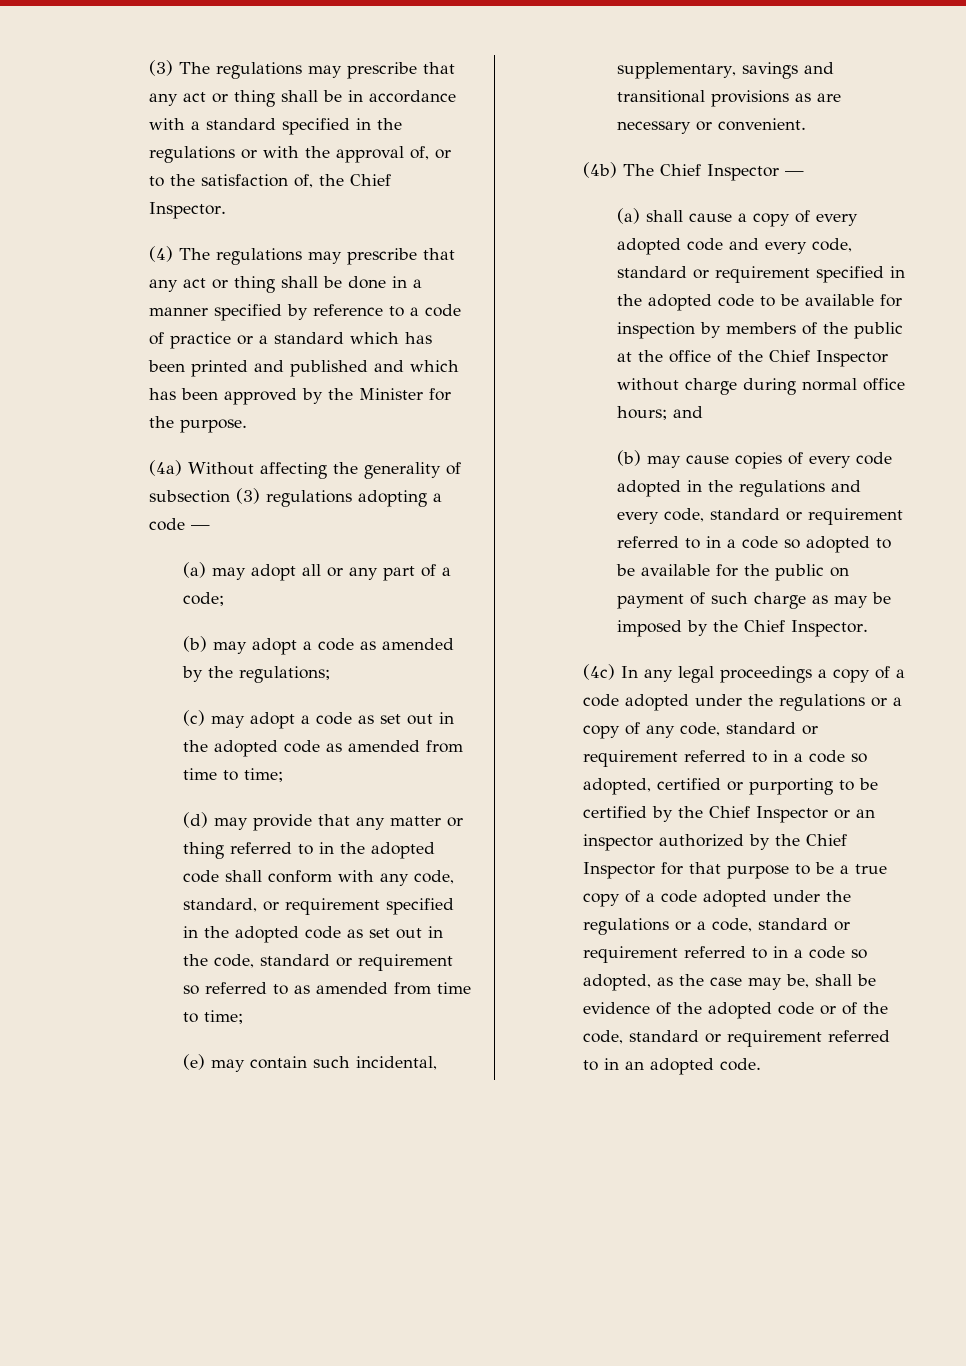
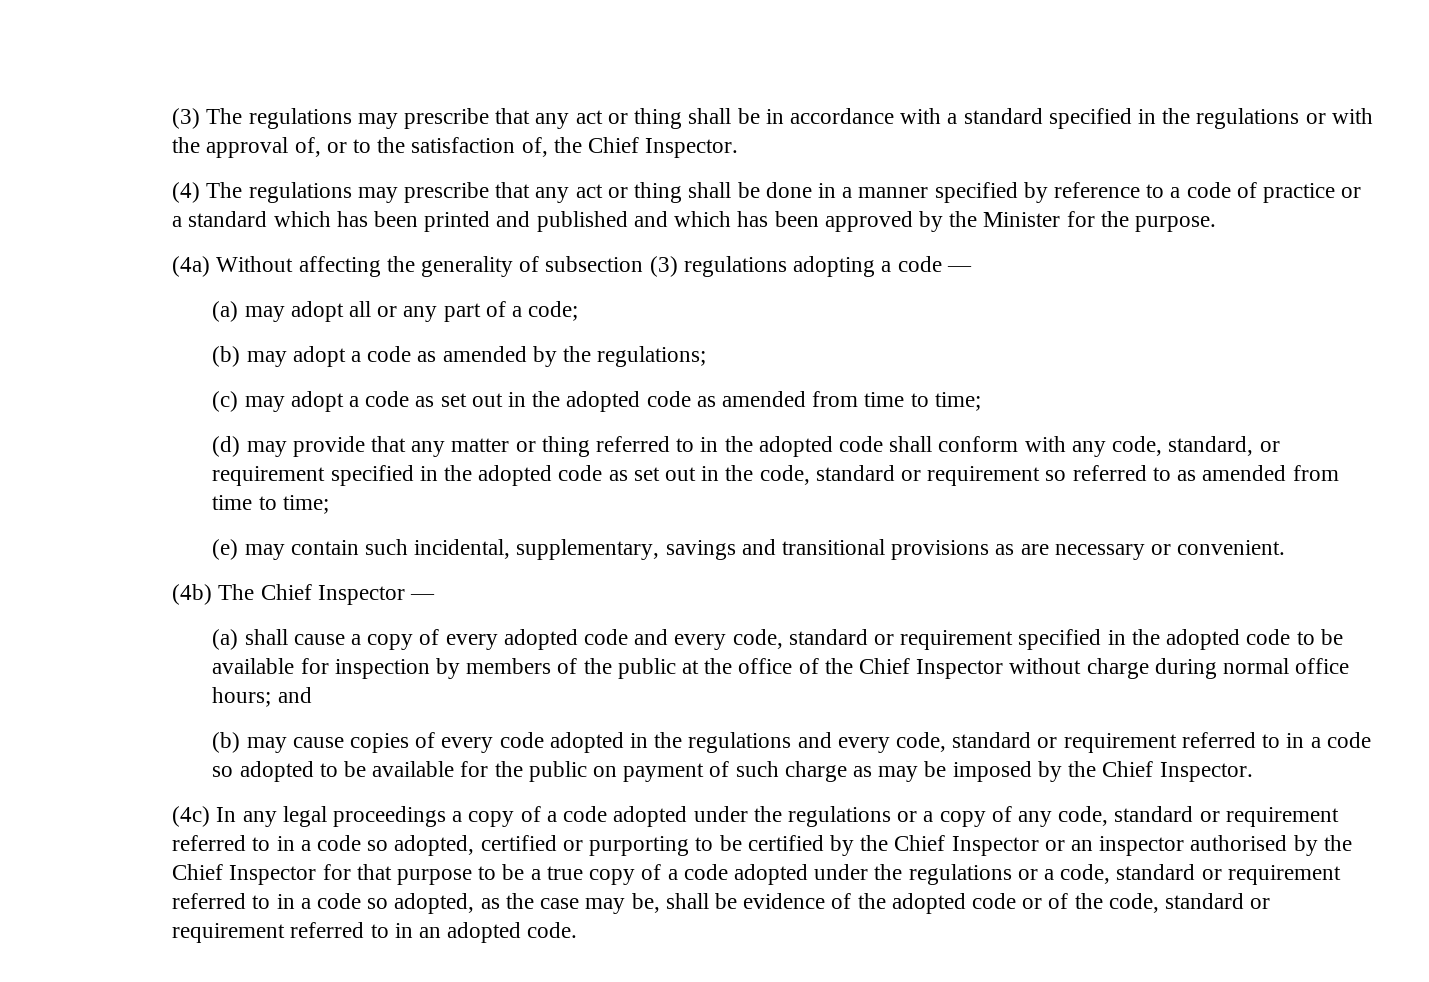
- (4c) In any legal proceedings a copy of a code adopted under the regulations or a copy of any code, standard or requirement referred to in a code so adopted, certified or purporting to be certified by the Chief Inspector or an inspector authorized by the Chief Inspector for that purpose to be a true copy of a code adopted under the regulations or a code, standard or requirement referred to in a code so adopted, as the case may be, shall be evidence of the adopted code or of the code, standard or requirement referred to in an adopted code.
+ (4c) In any legal proceedings a copy of a code adopted under the regulations or a copy of any code, standard or requirement referred to in a code so adopted, certified or purporting to be certified by the Chief Inspector or an inspector authorised by the Chief Inspector for that purpose to be a true copy of a code adopted under the regulations or a code, standard or requirement referred to in a code so adopted, as the case may be, shall be evidence of the adopted code or of the code, standard or requirement referred to in an adopted code.

